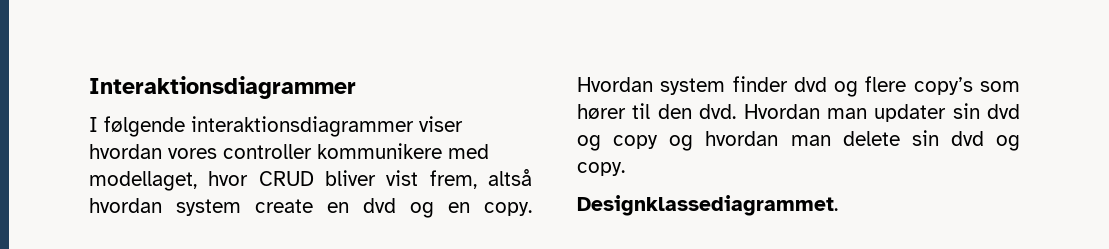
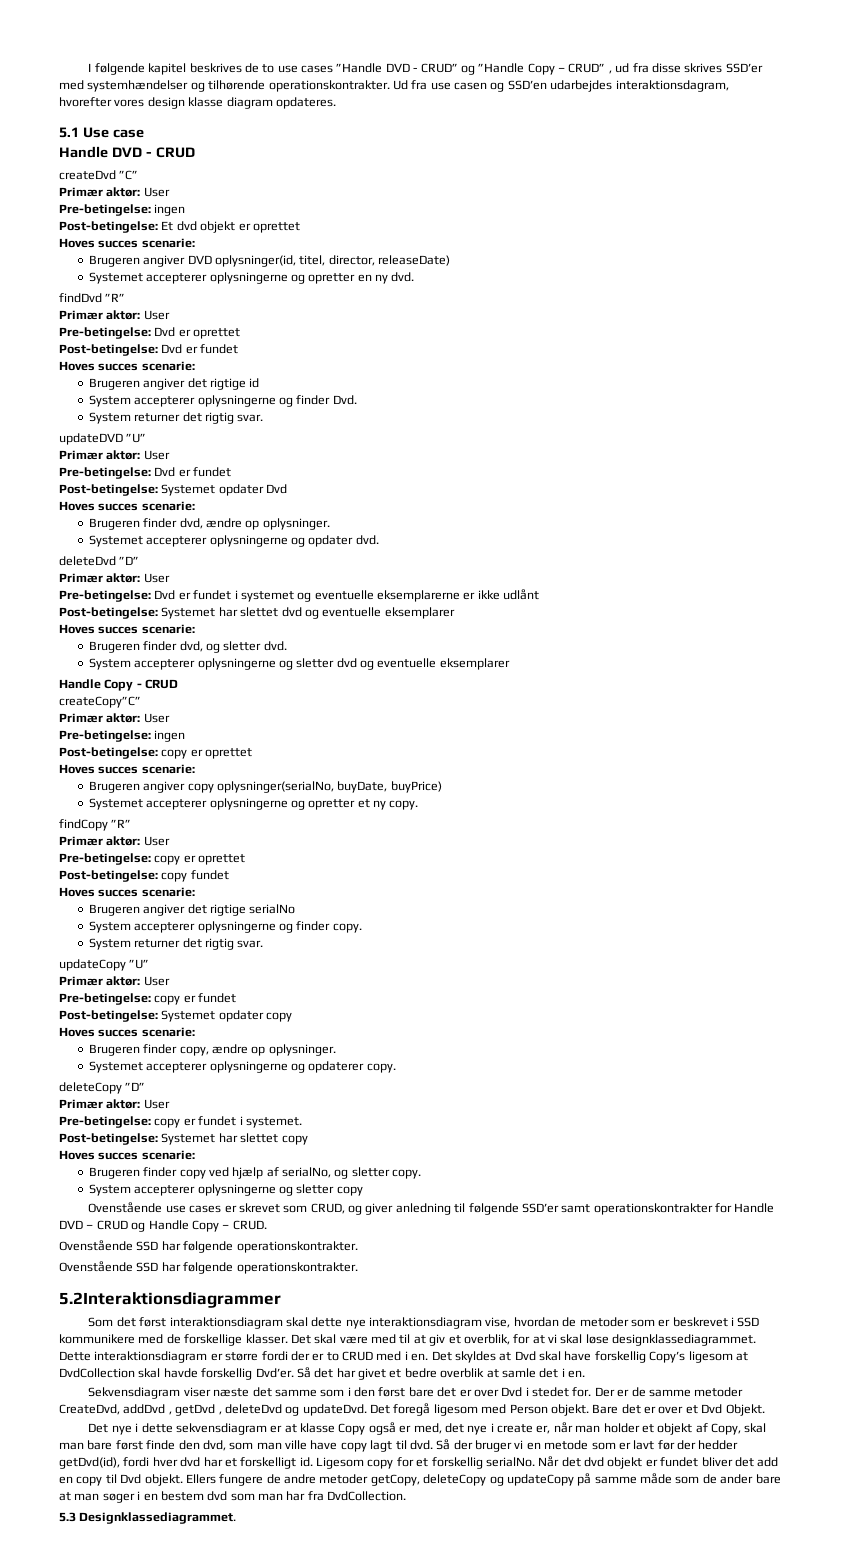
- Interaktionsdiagrammer
- I følgende interaktionsdiagrammer viser hvordan vores controller kommunikere med modellaget, hvor CRUD bliver vist frem, altså hvordan system create en dvd og en copy. Hvordan system finder dvd og flere copy’s som hører til den dvd. Hvordan man updater sin dvd og copy og hvordan man delete sin dvd og copy.
- Designklassediagrammet.
+ I følgende kapitel beskrives de to use cases ”Handle DVD - CRUD” og ”Handle Copy – CRUD” , ud fra disse skrives SSD’er med systemhændelser og tilhørende operationskontrakter. Ud fra use casen og SSD’en udarbejdes interaktionsdagram, hvorefter vores design klasse diagram opdateres.
+ 5.1 Use case
+ Handle DVD - CRUD
+ createDvd ”C”
+ Primær aktør: User
+ Pre-betingelse: ingen
+ Post-betingelse: Et dvd objekt er oprettet
+ Hoves succes scenarie:
+ Brugeren angiver DVD oplysninger(id, titel, director, releaseDate)
+ Systemet accepterer oplysningerne og opretter en ny dvd.
+ findDvd ”R”
+ Primær aktør: User
+ Pre-betingelse: Dvd er oprettet
+ Post-betingelse: Dvd er fundet
+ Hoves succes scenarie:
+ Brugeren angiver det rigtige id
+ System accepterer oplysningerne og finder Dvd.
+ System returner det rigtig svar.
+ updateDVD ”U”
+ Primær aktør: User
+ Pre-betingelse: Dvd er fundet
+ Post-betingelse: Systemet opdater Dvd
+ Hoves succes scenarie:
+ Brugeren finder dvd, ændre op oplysninger.
+ Systemet accepterer oplysningerne og opdater dvd.
+ deleteDvd ”D”
+ Primær aktør: User
+ Pre-betingelse: Dvd er fundet i systemet og eventuelle eksemplarerne er ikke udlånt
+ Post-betingelse: Systemet har slettet dvd og eventuelle eksemplarer
+ Hoves succes scenarie:
+ Brugeren finder dvd, og sletter dvd.
+ System accepterer oplysningerne og sletter dvd og eventuelle eksemplarer
+ Handle Copy - CRUD
+ createCopy”C”
+ Primær aktør: User
+ Pre-betingelse: ingen
+ Post-betingelse: copy er oprettet
+ Hoves succes scenarie:
+ Brugeren angiver copy oplysninger(serialNo, buyDate, buyPrice)
+ Systemet accepterer oplysningerne og opretter et ny copy.
+ findCopy ”R”
+ Primær aktør: User
+ Pre-betingelse: copy er oprettet
+ Post-betingelse: copy fundet
+ Hoves succes scenarie:
+ Brugeren angiver det rigtige serialNo
+ System accepterer oplysningerne og finder copy.
+ System returner det rigtig svar.
+ updateCopy ”U”
+ Primær aktør: User
+ Pre-betingelse: copy er fundet
+ Post-betingelse: Systemet opdater copy
+ Hoves succes scenarie:
+ Brugeren finder copy, ændre op oplysninger.
+ Systemet accepterer oplysningerne og opdaterer copy.
+ deleteCopy ”D”
+ Primær aktør: User
+ Pre-betingelse: copy er fundet i systemet.
+ Post-betingelse: Systemet har slettet copy
+ Hoves succes scenarie:
+ Brugeren finder copy ved hjælp af serialNo, og sletter copy.
+ System accepterer oplysningerne og sletter copy
+ Ovenstående use cases er skrevet som CRUD, og giver anledning til følgende SSD’er samt operationskontrakter for Handle DVD – CRUD og Handle Copy – CRUD.
+ Ovenstående SSD har følgende operationskontrakter.
+ Ovenstående SSD har følgende operationskontrakter.
+ 5.2Interaktionsdiagrammer
+ Som det først interaktionsdiagram skal dette nye interaktionsdiagram vise, hvordan de metoder som er beskrevet i SSD kommunikere med de forskellige klasser. Det skal være med til at giv et overblik, for at vi skal løse designklassediagrammet. Dette interaktionsdiagram er større fordi der er to CRUD med i en. Det skyldes at Dvd skal have forskellig Copy’s ligesom at DvdCollection skal havde forskellig Dvd’er. Så det har givet et bedre overblik at samle det i en.
+ Sekvensdiagram viser næste det samme som i den først bare det er over Dvd i stedet for. Der er de samme metoder CreateDvd, addDvd , getDvd , deleteDvd og updateDvd. Det foregå ligesom med Person objekt. Bare det er over et Dvd Objekt.
+ Det nye i dette sekvensdiagram er at klasse Copy også er med, det nye i create er, når man holder et objekt af Copy, skal man bare først finde den dvd, som man ville have copy lagt til dvd. Så der bruger vi en metode som er lavt før der hedder getDvd(id), fordi hver dvd har et forskelligt id. Ligesom copy for et forskellig serialNo. Når det dvd objekt er fundet bliver det add en copy til Dvd objekt. Ellers fungere de andre metoder getCopy, deleteCopy og updateCopy på samme måde som de ander bare at man søger i en bestem dvd som man har fra DvdCollection.
+ 5.3 Designklassediagrammet.

